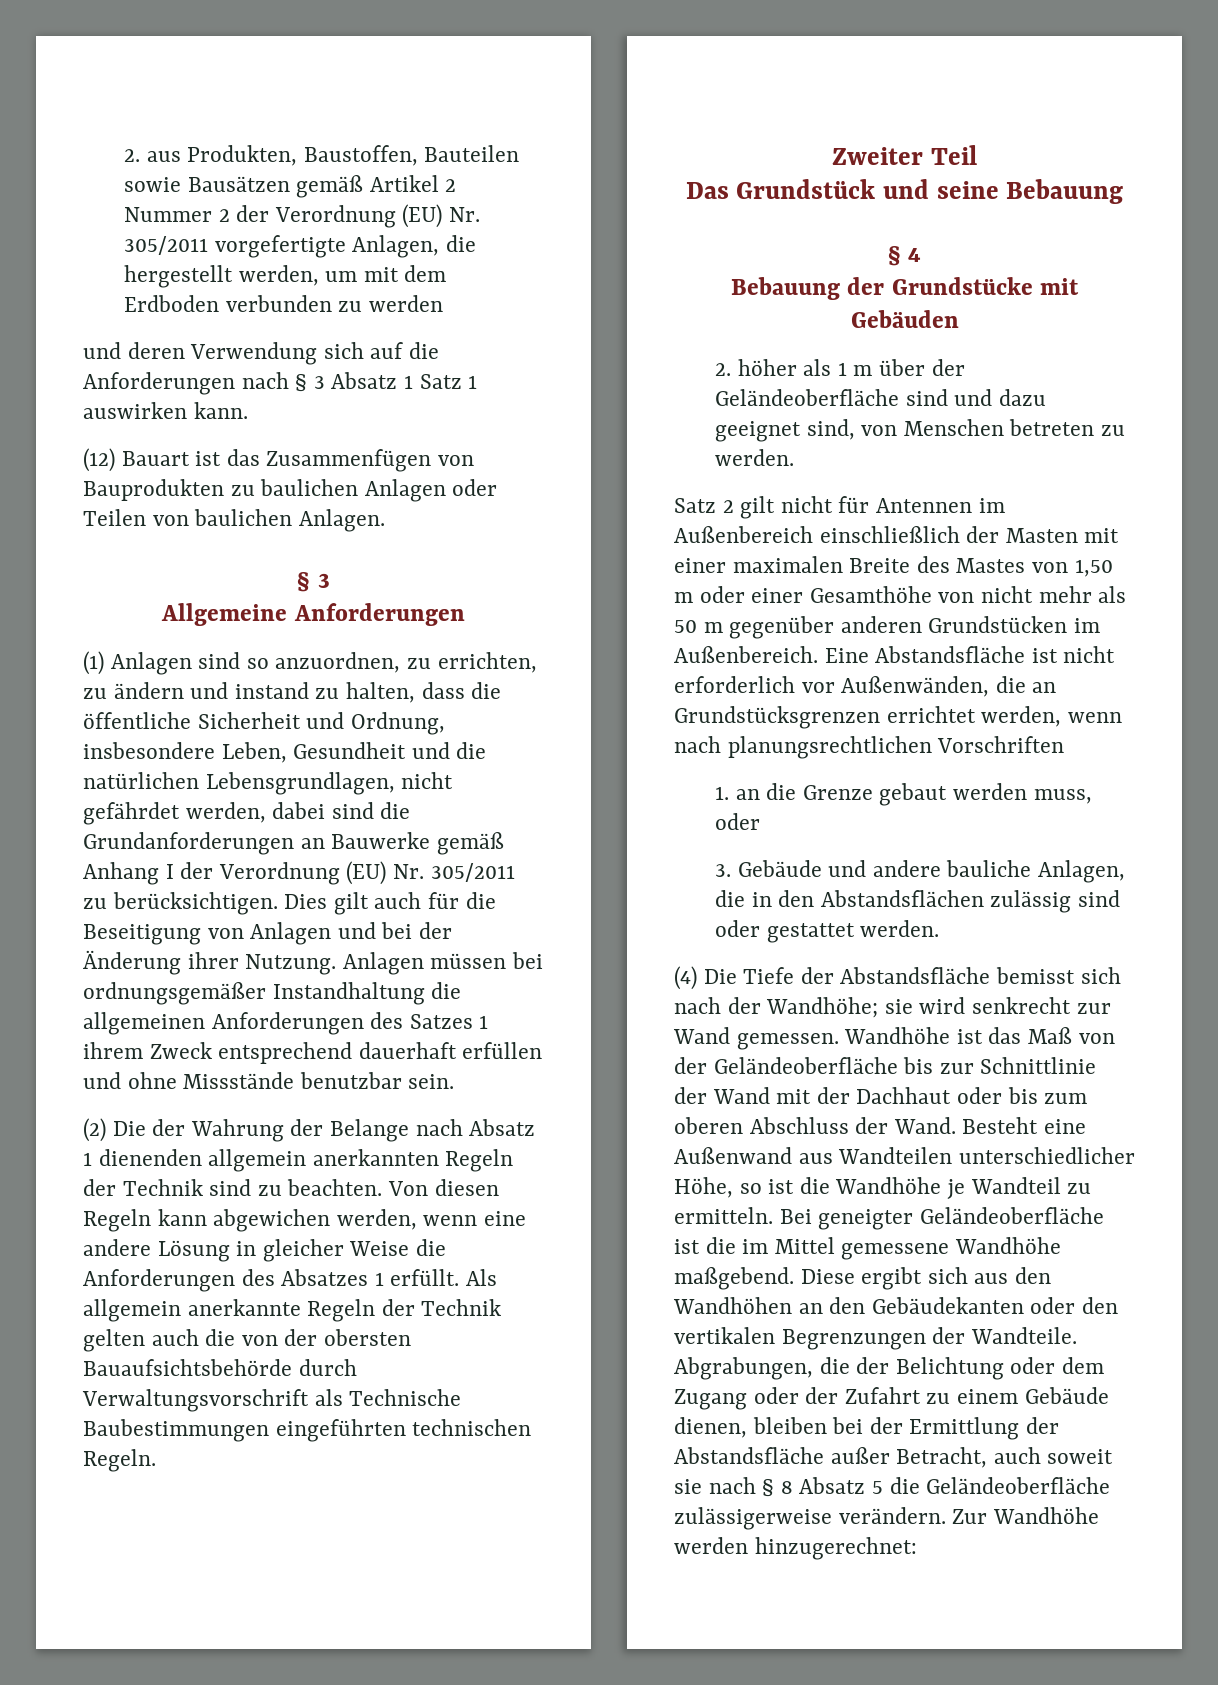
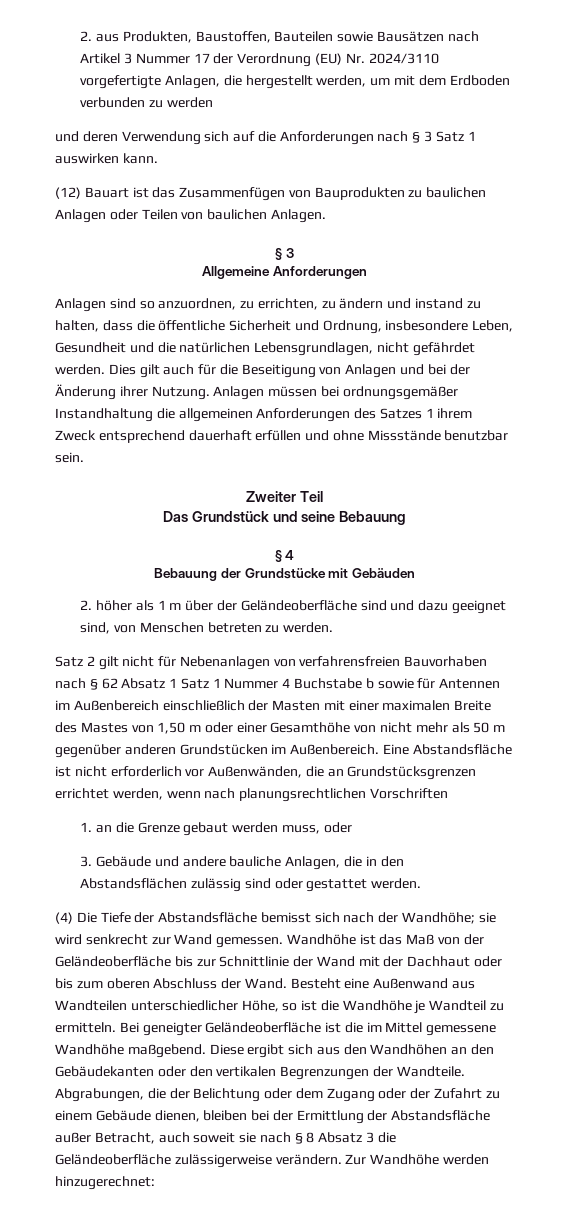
- 2. aus Produkten, Baustoffen, Bauteilen sowie Bausätzen gemäß Artikel 2 Nummer 2 der Verordnung (EU) Nr. 305/2011 vorgefertigte Anlagen, die hergestellt werden, um mit dem Erdboden verbunden zu werden
+ 2. aus Produkten, Baustoffen, Bauteilen sowie Bausätzen nach Artikel 3 Nummer 17 der Verordnung (EU) Nr. 2024/3110 vorgefertigte Anlagen, die hergestellt werden, um mit dem Erdboden verbunden zu werden
- und deren Verwendung sich auf die Anforderungen nach § 3 Absatz 1 Satz 1 auswirken kann.
+ und deren Verwendung sich auf die Anforderungen nach § 3 Satz 1 auswirken kann.
- (1) Anlagen sind so anzuordnen, zu errichten, zu ändern und instand zu halten, dass die öffentliche Sicherheit und Ordnung, insbesondere Leben, Gesundheit und die natürlichen Lebensgrundlagen, nicht gefährdet werden, dabei sind die Grundanforderungen an Bauwerke gemäß Anhang I der Verordnung (EU) Nr. 305/2011 zu berücksichtigen.
+ Anlagen sind so anzuordnen, zu errichten, zu ändern und instand zu halten, dass die öffentliche Sicherheit und Ordnung, insbesondere Leben, Gesundheit und die natürlichen Lebensgrundlagen, nicht gefährdet werden.
- (2) Die der Wahrung der Belange nach Absatz 1 dienenden allgemein anerkannten Regeln der Technik sind zu beachten. Von diesen Regeln kann abgewichen werden, wenn eine andere Lösung in gleicher Weise die Anforderungen des Absatzes 1 erfüllt. Als allgemein anerkannte Regeln der Technik gelten auch die von der obersten Bauaufsichtsbehörde durch Verwaltungsvorschrift als Technische Baubestimmungen eingeführten technischen Regeln.
- Satz 2 gilt nicht für Antennen im Außenbereich einschließlich der Masten mit einer maximalen Breite des Mastes von 1,50 m oder einer Gesamthöhe von nicht mehr als 50 m gegenüber anderen Grundstücken im Außenbereich.
+ Satz 2 gilt nicht für Nebenanlagen von verfahrensfreien Bauvorhaben nach § 62 Absatz 1 Satz 1 Nummer 4 Buchstabe b sowie für Antennen im Außenbereich einschließlich der Masten mit einer maximalen Breite des Mastes von 1,50 m oder einer Gesamthöhe von nicht mehr als 50 m gegenüber anderen Grundstücken im Außenbereich.
- Abgrabungen, die der Belichtung oder dem Zugang oder der Zufahrt zu einem Gebäude dienen, bleiben bei der Ermittlung der Abstandsfläche außer Betracht, auch soweit sie nach § 8 Absatz 5 die Geländeoberfläche zulässigerweise verändern.
+ Abgrabungen, die der Belichtung oder dem Zugang oder der Zufahrt zu einem Gebäude dienen, bleiben bei der Ermittlung der Abstandsfläche außer Betracht, auch soweit sie nach § 8 Absatz 3 die Geländeoberfläche zulässigerweise verändern.

